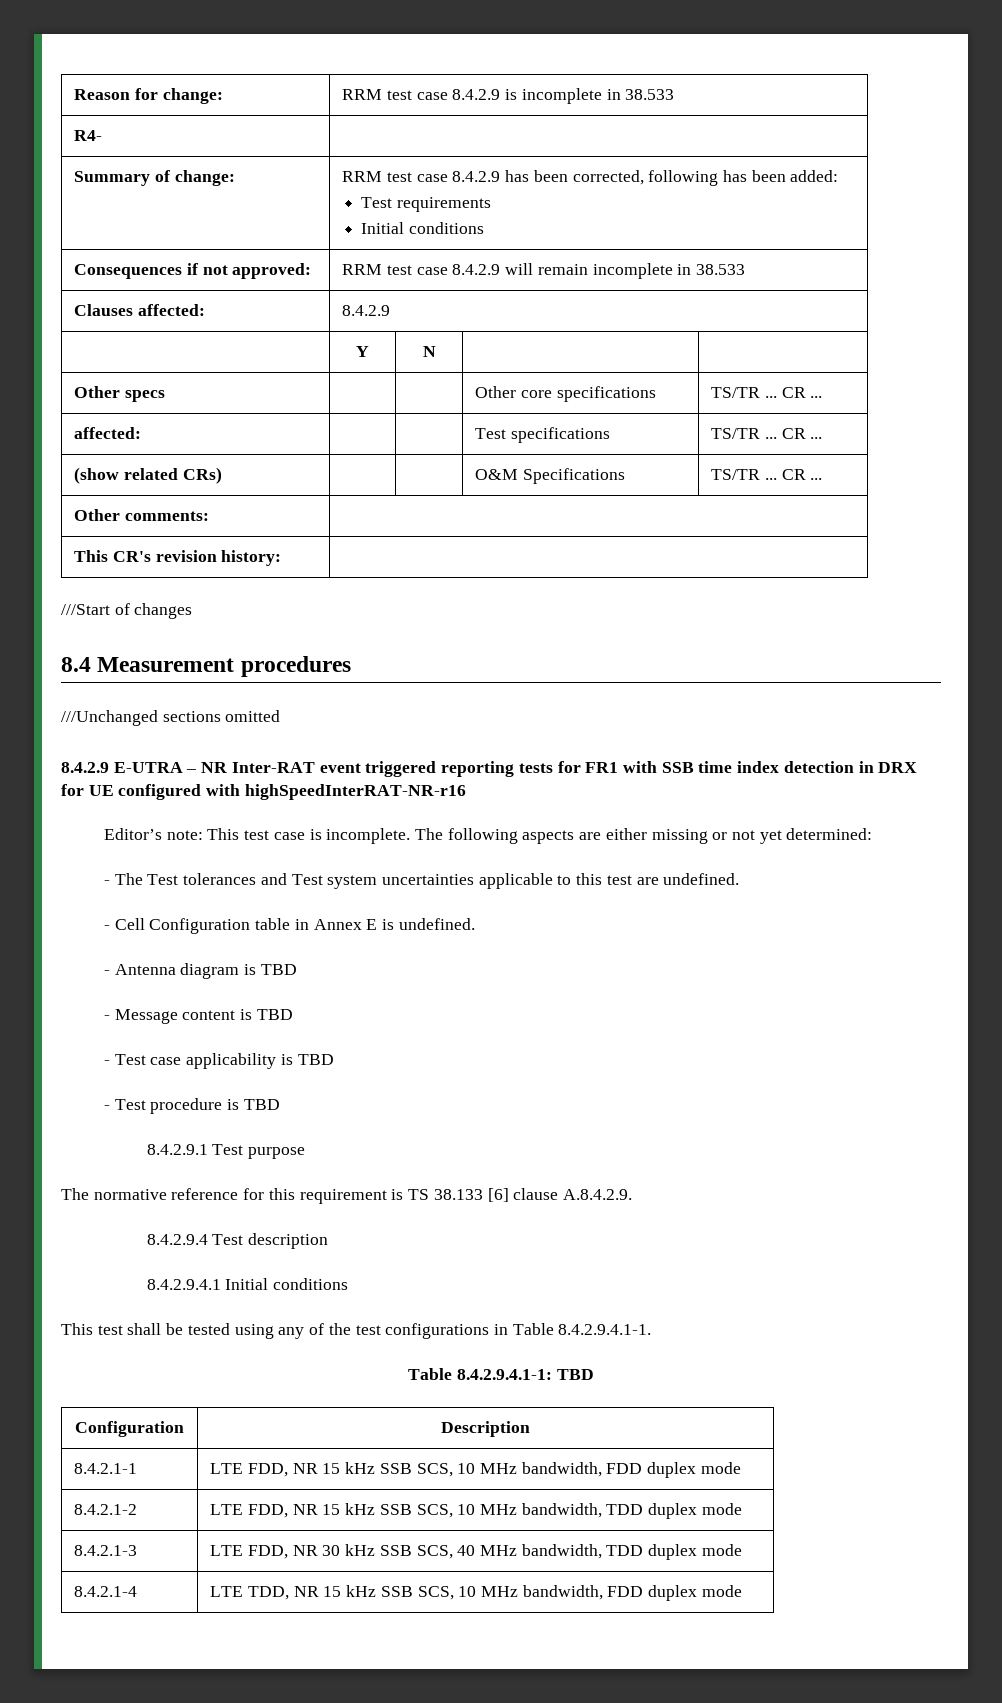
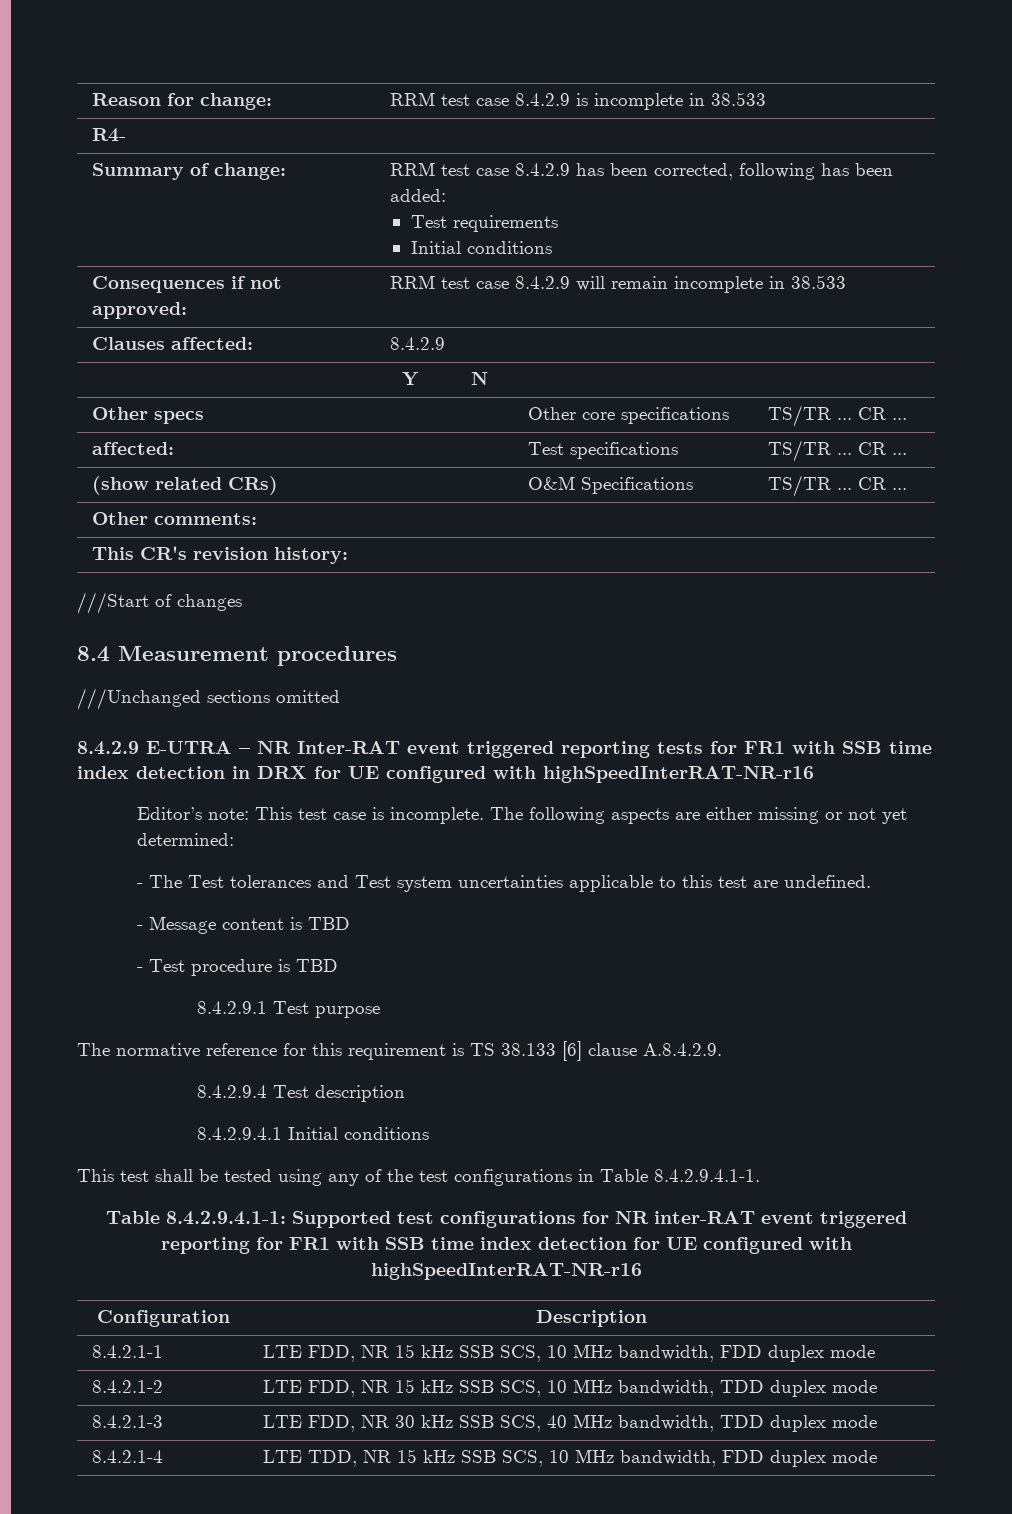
- - Cell Configuration table in Annex E is undefined.
- - Antenna diagram is TBD
- - Test case applicability is TBD
- Table 8.4.2.9.4.1-1: TBD
+ Table 8.4.2.9.4.1-1: Supported test configurations for NR inter-RAT event triggered reporting for FR1 with SSB time index detection for UE configured with highSpeedInterRAT-NR-r16

